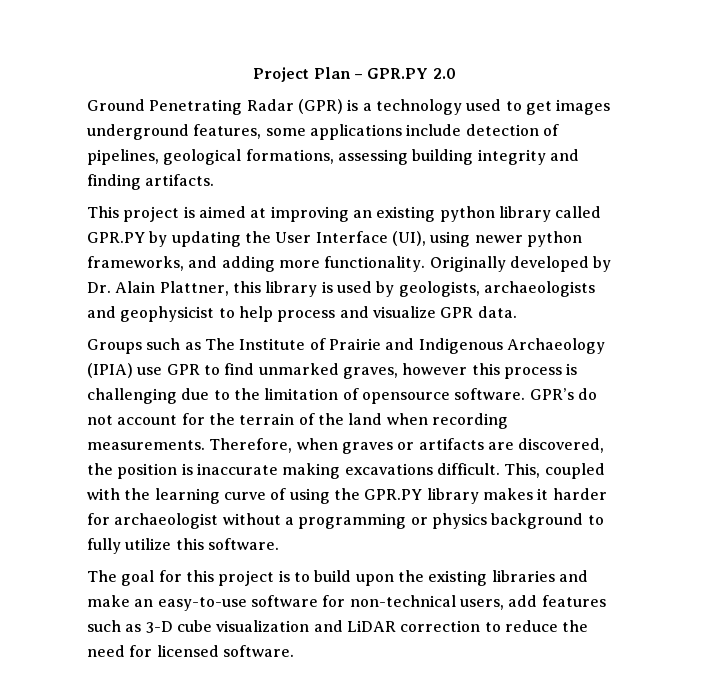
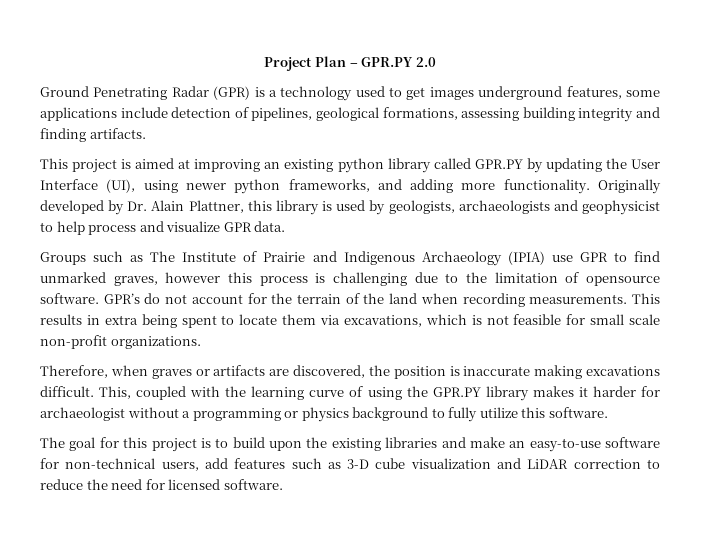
- GPR’s do not account for the terrain of the land when recording measurements. Therefore, when graves or artifacts are discovered, the position is inaccurate making excavations difficult.
+ GPR’s do not account for the terrain of the land when recording measurements. This results in extra being spent to locate them via excavations, which is not feasible for small scale non-profit organizations.
+ Therefore, when graves or artifacts are discovered, the position is inaccurate making excavations difficult.

